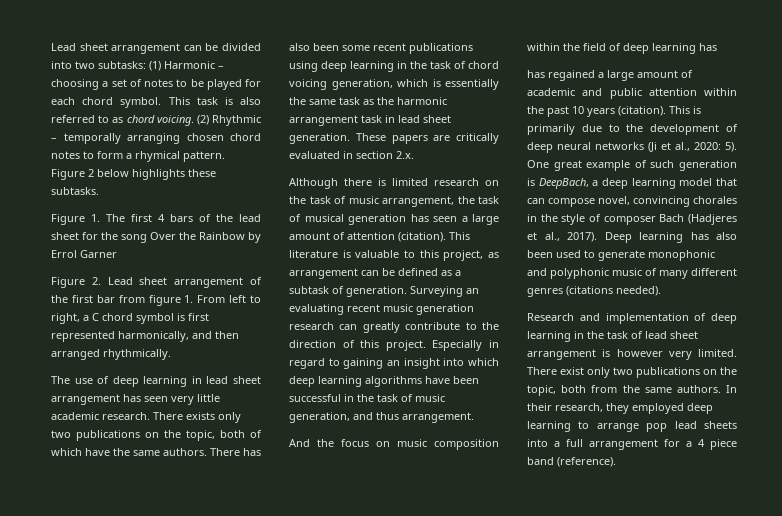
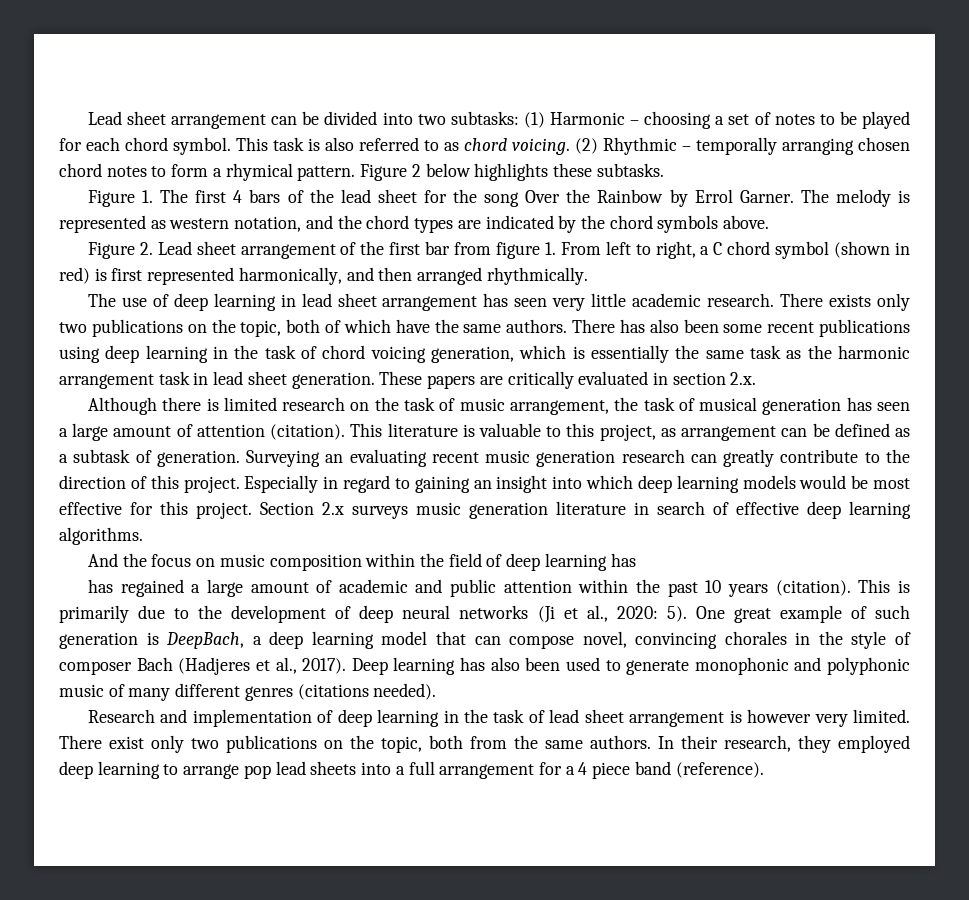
- Figure 1. The first 4 bars of the lead sheet for the song Over the Rainbow by Errol Garner
+ Figure 1. The first 4 bars of the lead sheet for the song Over the Rainbow by Errol Garner. The melody is represented as western notation, and the chord types are indicated by the chord symbols above.
- Figure 2. Lead sheet arrangement of the first bar from figure 1. From left to right, a C chord symbol is first represented harmonically, and then arranged rhythmically.
+ Figure 2. Lead sheet arrangement of the first bar from figure 1. From left to right, a C chord symbol (shown in red) is first represented harmonically, and then arranged rhythmically.
- Especially in regard to gaining an insight into which deep learning algorithms have been successful in the task of music generation, and thus arrangement.
+ Especially in regard to gaining an insight into which deep learning models would be most effective for this project. Section 2.x surveys music generation literature in search of effective deep learning algorithms.

